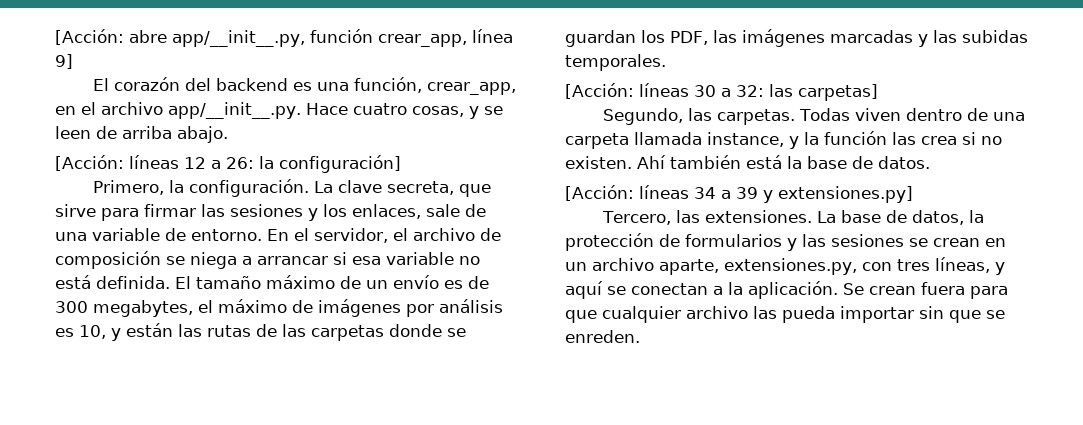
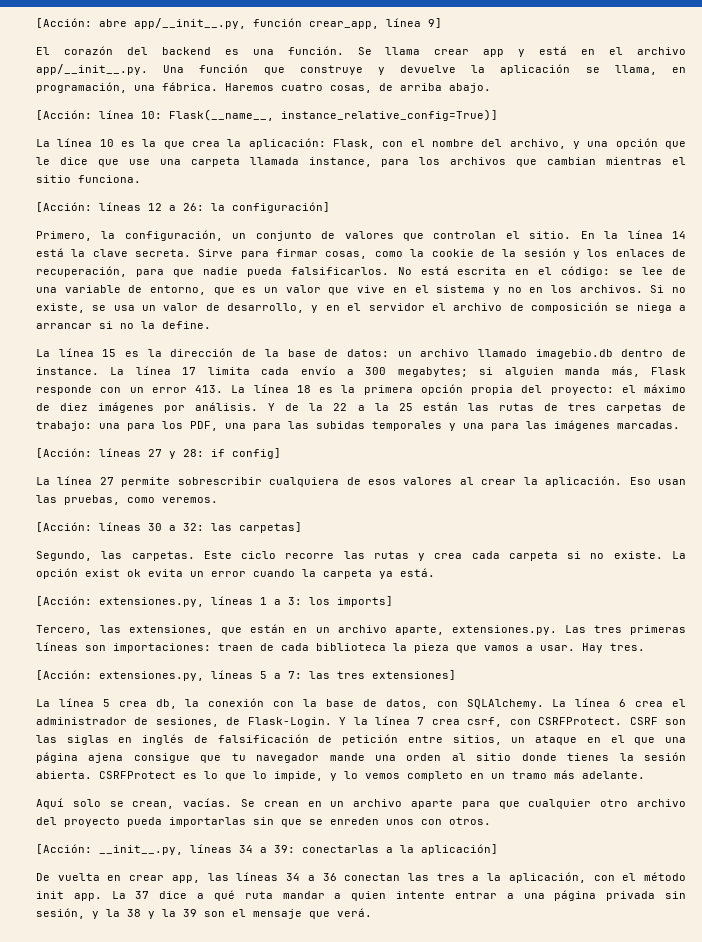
- El corazón del backend es una función, crear_app, en el archivo app/__init__.py. Hace cuatro cosas, y se leen de arriba abajo.
+ El corazón del backend es una función. Se llama crear app y está en el archivo app/__init__.py. Una función que construye y devuelve la aplicación se llama, en programación, una fábrica. Haremos cuatro cosas, de arriba abajo.
+ [Acción: línea 10: Flask(__name__, instance_relative_config=True)]
+ La línea 10 es la que crea la aplicación: Flask, con el nombre del archivo, y una opción que le dice que use una carpeta llamada instance, para los archivos que cambian mientras el sitio funciona.
- Primero, la configuración. La clave secreta, que sirve para firmar las sesiones y los enlaces, sale de una variable de entorno. En el servidor, el archivo de composición se niega a arrancar si esa variable no está definida. El tamaño máximo de un envío es de 300 megabytes, el máximo de imágenes por análisis es 10, y están las rutas de las carpetas donde se guardan los PDF, las imágenes marcadas y las subidas temporales.
+ Primero, la configuración, un conjunto de valores que controlan el sitio. En la línea 14 está la clave secreta. Sirve para firmar cosas, como la cookie de la sesión y los enlaces de recuperación, para que nadie pueda falsificarlos. No está escrita en el código: se lee de una variable de entorno, que es un valor que vive en el sistema y no en los archivos. Si no existe, se usa un valor de desarrollo, y en el servidor el archivo de composición se niega a arrancar si no la define.
+ La línea 15 es la dirección de la base de datos: un archivo llamado imagebio.db dentro de instance. La línea 17 limita cada envío a 300 megabytes; si alguien manda más, Flask responde con un error 413. La línea 18 es la primera opción propia del proyecto: el máximo de diez imágenes por análisis. Y de la 22 a la 25 están las rutas de tres carpetas de trabajo: una para los PDF, una para las subidas temporales y una para las imágenes marcadas.
+ [Acción: líneas 27 y 28: if config]
+ La línea 27 permite sobrescribir cualquiera de esos valores al crear la aplicación. Eso usan las pruebas, como veremos.
- Todas viven dentro de una carpeta llamada instance, y la función las crea si no existen. Ahí también está la base de datos.
- [Acción: líneas 34 a 39 y extensiones.py]
- Tercero, las extensiones. La base de datos, la protección de formularios y las sesiones se crean en un archivo aparte, extensiones.py, con tres líneas, y aquí se conectan a la aplicación. Se crean fuera para que cualquier archivo las pueda importar sin que se enreden.
+ Este ciclo recorre las rutas y crea cada carpeta si no existe. La opción exist ok evita un error cuando la carpeta ya está.
+ [Acción: extensiones.py, líneas 1 a 3: los imports]
+ Tercero, las extensiones, que están en un archivo aparte, extensiones.py. Las tres primeras líneas son importaciones: traen de cada biblioteca la pieza que vamos a usar. Hay tres.
+ [Acción: extensiones.py, líneas 5 a 7: las tres extensiones]
+ La línea 5 crea db, la conexión con la base de datos, con SQLAlchemy. La línea 6 crea el administrador de sesiones, de Flask-Login. Y la línea 7 crea csrf, con CSRFProtect. CSRF son las siglas en inglés de falsificación de petición entre sitios, un ataque en el que una página ajena consigue que tu navegador mande una orden al sitio donde tienes la sesión abierta. CSRFProtect es lo que lo impide, y lo vemos completo en un tramo más adelante.
+ Aquí solo se crean, vacías. Se crean en un archivo aparte para que cualquier otro archivo del proyecto pueda importarlas sin que se enreden unos con otros.
+ [Acción: __init__.py, líneas 34 a 39: conectarlas a la aplicación]
+ De vuelta en crear app, las líneas 34 a 36 conectan las tres a la aplicación, con el método init app. La 37 dice a qué ruta mandar a quien intente entrar a una página privada sin sesión, y la 38 y la 39 son el mensaje que verá.

